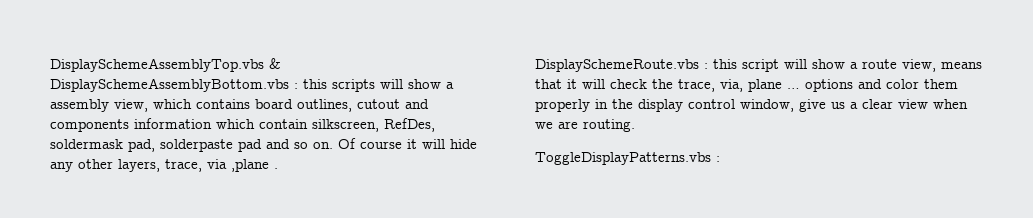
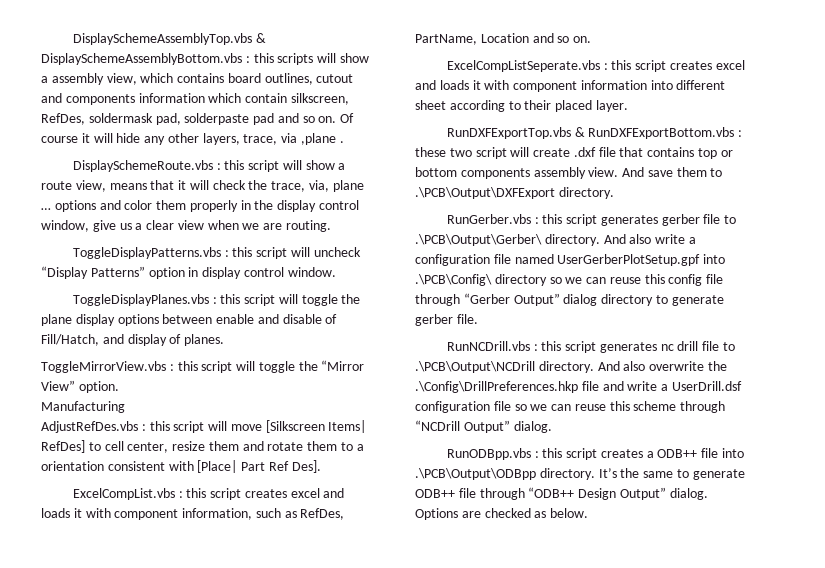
- ToggleDisplayPatterns.vbs :
+ ToggleDisplayPatterns.vbs : this script will uncheck “Display Patterns” option in display control window.
+ ToggleDisplayPlanes.vbs : this script will toggle the plane display options between enable and disable of Fill/Hatch, and display of planes.
+ ToggleMirrorView.vbs : this script will toggle the “Mirror View” option.
+ Manufacturing
+ AdjustRefDes.vbs : this script will move [Silkscreen Items| RefDes] to cell center, resize them and rotate them to a orientation consistent with [Place| Part Ref Des].
+ ExcelCompList.vbs : this script creates excel and loads it with component information, such as RefDes, PartName, Location and so on.
+ ExcelCompListSeperate.vbs : this script creates excel and loads it with component information into different sheet according to their placed layer.
+ RunDXFExportTop.vbs & RunDXFExportBottom.vbs : these two script will create .dxf file that contains top or bottom components assembly view. And save them to .\PCB\Output\DXFExport directory.
+ RunGerber.vbs : this script generates gerber file to .\PCB\Output\Gerber\ directory. And also write a configuration file named UserGerberPlotSetup.gpf into .\PCB\Config\ directory so we can reuse this config file through “Gerber Output” dialog directory to generate gerber file.
+ RunNCDrill.vbs : this script generates nc drill file to .\PCB\Output\NCDrill directory. And also overwrite the .\Config\DrillPreferences.hkp file and write a UserDrill.dsf configuration file so we can reuse this scheme through “NCDrill Output” dialog.
+ RunODBpp.vbs : this script creates a ODB++ file into .\PCB\Output\ODBpp directory. It’s the same to generate ODB++ file through “ODB++ Design Output” dialog. Options are checked as below.

